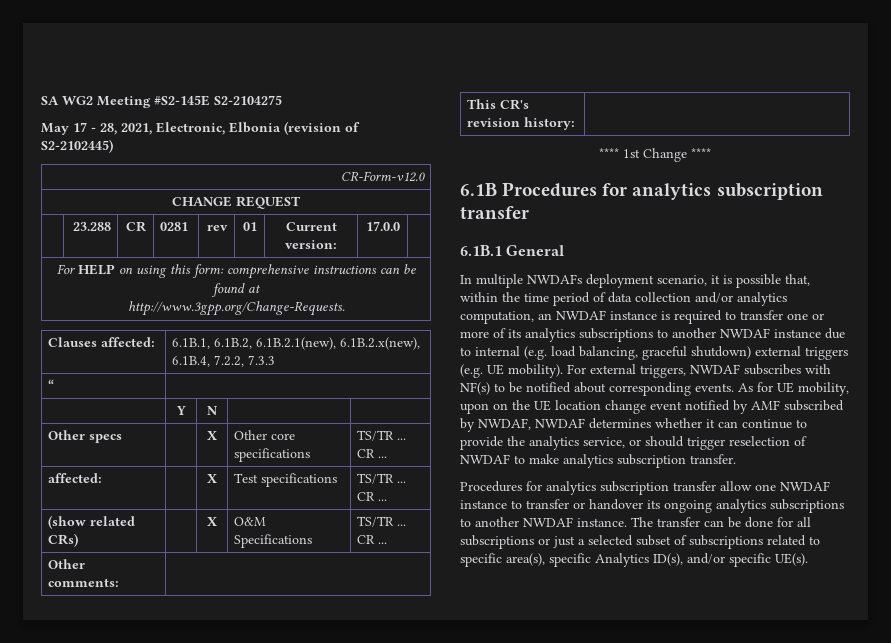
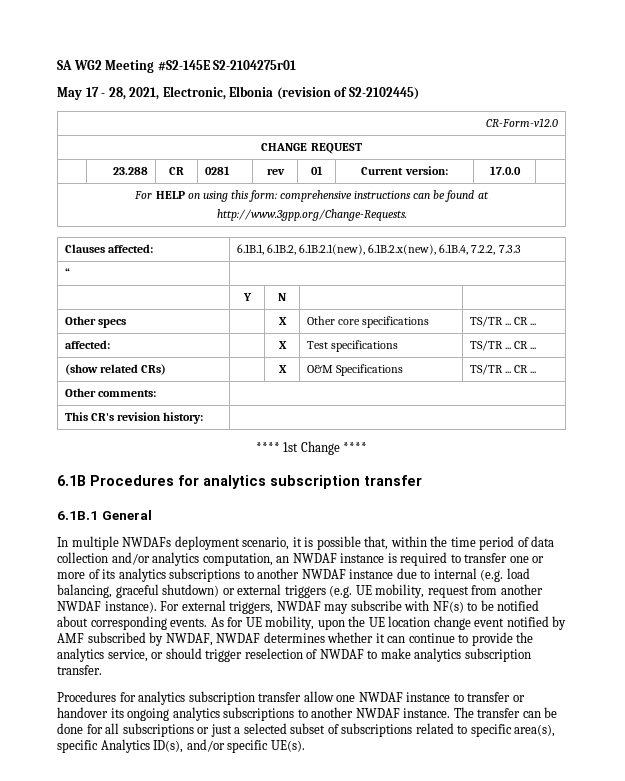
- SA WG2 Meeting #S2-145E S2-2104275
+ SA WG2 Meeting #S2-145E S2-2104275r01
- In multiple NWDAFs deployment scenario, it is possible that, within the time period of data collection and/or analytics computation, an NWDAF instance is required to transfer one or more of its analytics subscriptions to another NWDAF instance due to internal (e.g. load balancing, graceful shutdown) external triggers (e.g. UE mobility).
+ In multiple NWDAFs deployment scenario, it is possible that, within the time period of data collection and/or analytics computation, an NWDAF instance is required to transfer one or more of its analytics subscriptions to another NWDAF instance due to internal (e.g. load balancing, graceful shutdown) or external triggers (e.g. UE mobility, request from another NWDAF instance).
- For external triggers, NWDAF subscribes with NF(s) to be notified about corresponding events.
+ For external triggers, NWDAF may subscribe with NF(s) to be notified about corresponding events.
- As for UE mobility, upon on the UE location change event notified by AMF subscribed by NWDAF, NWDAF determines whether it can continue to provide the analytics service, or should trigger reselection of NWDAF to make analytics subscription transfer.
+ As for UE mobility, upon the UE location change event notified by AMF subscribed by NWDAF, NWDAF determines whether it can continue to provide the analytics service, or should trigger reselection of NWDAF to make analytics subscription transfer.

